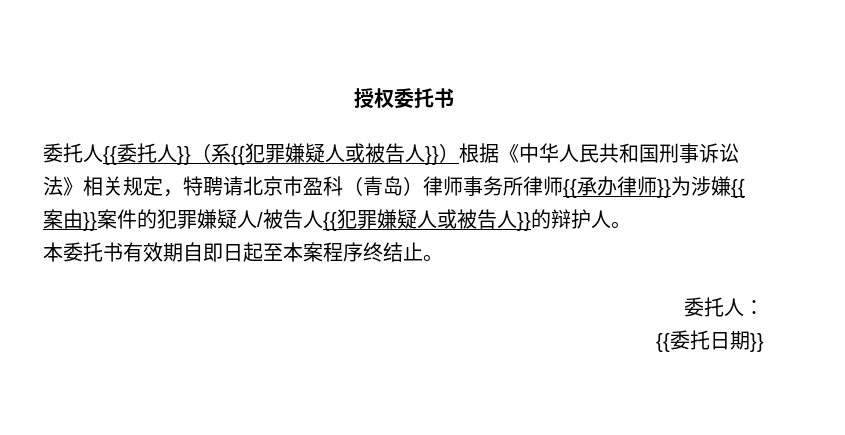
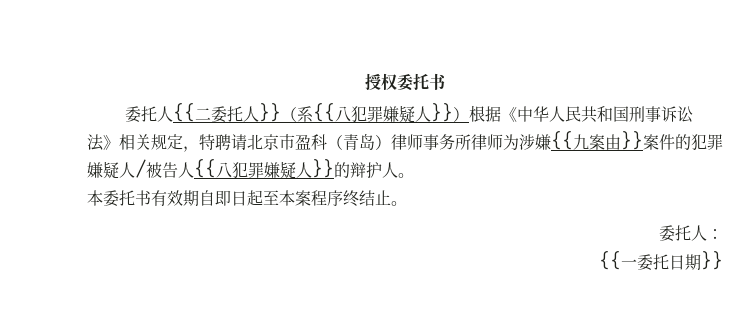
- 委托人{{委托人}}（系{{犯罪嫌疑人或被告人}}）根据《中华人民共和国刑事诉讼法》相关规定，特聘请北京市盈科（青岛）律师事务所律师{{承办律师}}为涉嫌{{案由}}案件的犯罪嫌疑人/被告人{{犯罪嫌疑人或被告人}}的辩护人。
+ 委托人{{二委托人}}（系{{八犯罪嫌疑人}}）根据《中华人民共和国刑事诉讼法》相关规定，特聘请北京市盈科（青岛）律师事务所律师为涉嫌{{九案由}}案件的犯罪嫌疑人/被告人{{八犯罪嫌疑人}}的辩护人。
- {{委托日期}}
+ {{一委托日期}}

